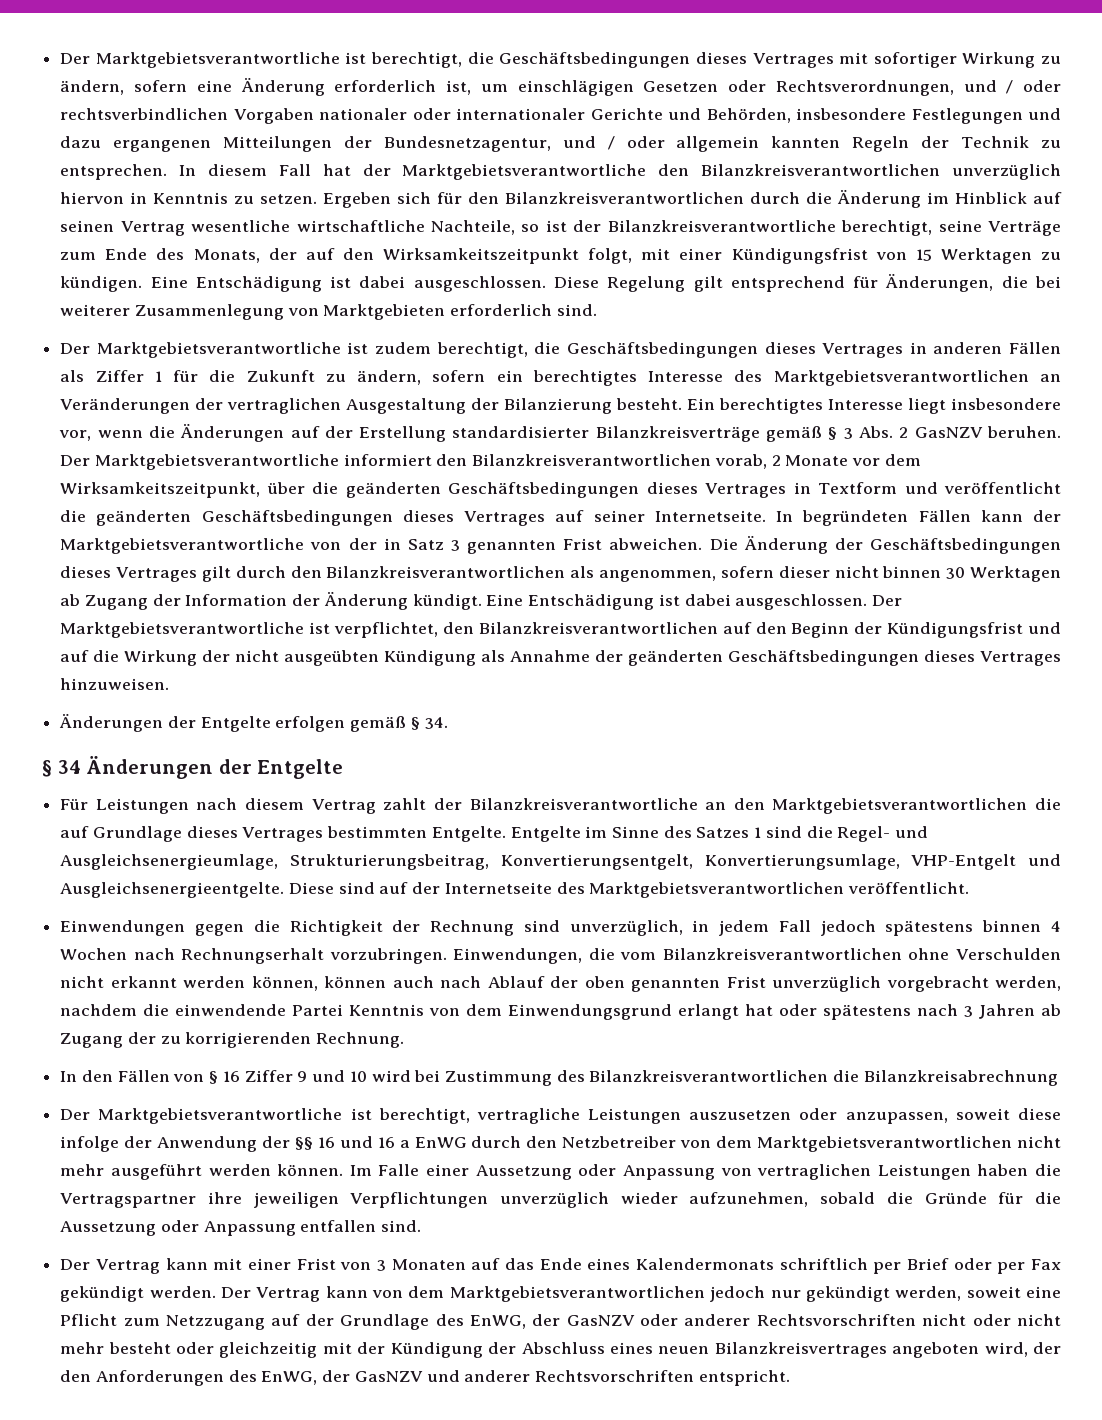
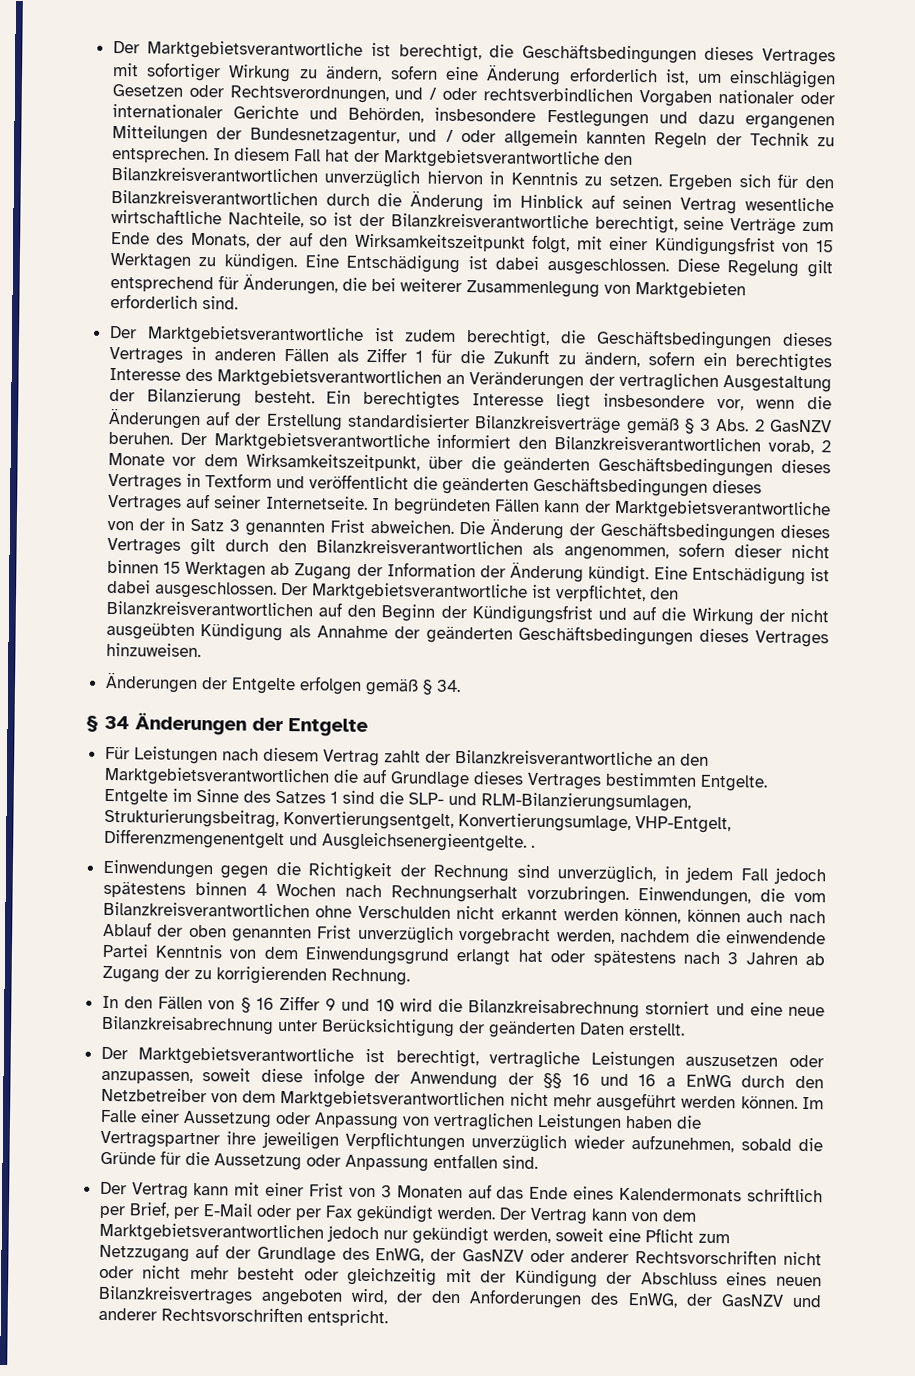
- Die Änderung der Geschäftsbedingungen dieses Vertrages gilt durch den Bilanzkreisverantwortlichen als angenommen, sofern dieser nicht binnen 30 Werktagen ab Zugang der Information der Änderung kündigt.
+ Die Änderung der Geschäftsbedingungen dieses Vertrages gilt durch den Bilanzkreisverantwortlichen als angenommen, sofern dieser nicht binnen 15 Werktagen ab Zugang der Information der Änderung kündigt.
- Entgelte im Sinne des Satzes 1 sind die Regel- und Ausgleichsenergieumlage, Strukturierungsbeitrag, Konvertierungsentgelt, Konvertierungsumlage, VHP-Entgelt und Ausgleichsenergieentgelte. Diese sind auf der Internetseite des Marktgebietsverantwortlichen veröffentlicht.
+ Entgelte im Sinne des Satzes 1 sind die SLP- und RLM-Bilanzierungsumlagen, Strukturierungsbeitrag, Konvertierungsentgelt, Konvertierungsumlage, VHP-Entgelt, Differenzmengenentgelt und Ausgleichsenergieentgelte. .
- In den Fällen von § 16 Ziffer 9 und 10 wird bei Zustimmung des Bilanzkreisverantwortlichen die Bilanzkreisabrechnung
+ In den Fällen von § 16 Ziffer 9 und 10 wird die Bilanzkreisabrechnung storniert und eine neue Bilanzkreisabrechnung unter Berücksichtigung der geänderten Daten erstellt.
- Der Vertrag kann mit einer Frist von 3 Monaten auf das Ende eines Kalendermonats schriftlich per Brief oder per Fax gekündigt werden.
+ Der Vertrag kann mit einer Frist von 3 Monaten auf das Ende eines Kalendermonats schriftlich per Brief, per E-Mail oder per Fax gekündigt werden.

